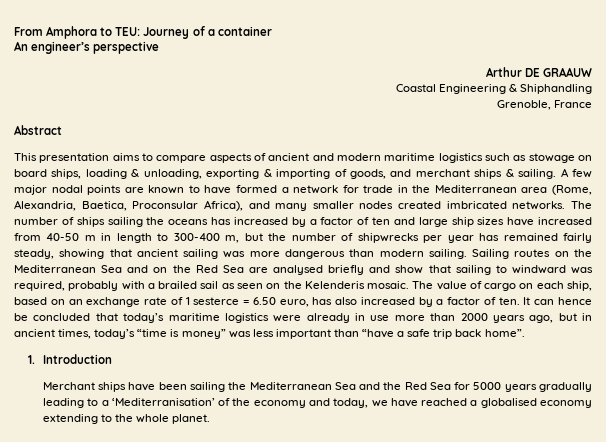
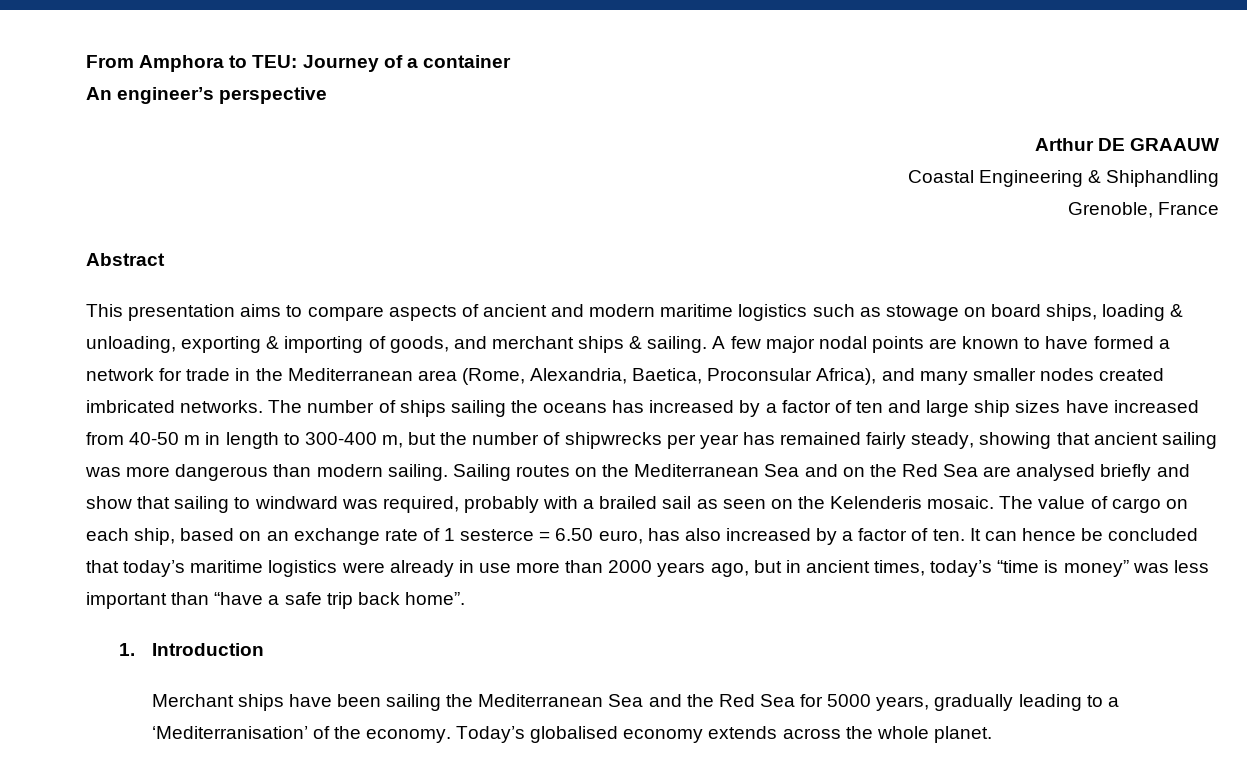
- Merchant ships have been sailing the Mediterranean Sea and the Red Sea for 5000 years gradually leading to a ‘Mediterranisation’ of the economy and today, we have reached a globalised economy extending to the whole planet.
+ Merchant ships have been sailing the Mediterranean Sea and the Red Sea for 5000 years, gradually leading to a ‘Mediterranisation’ of the economy. Today’s globalised economy extends across the whole planet.

